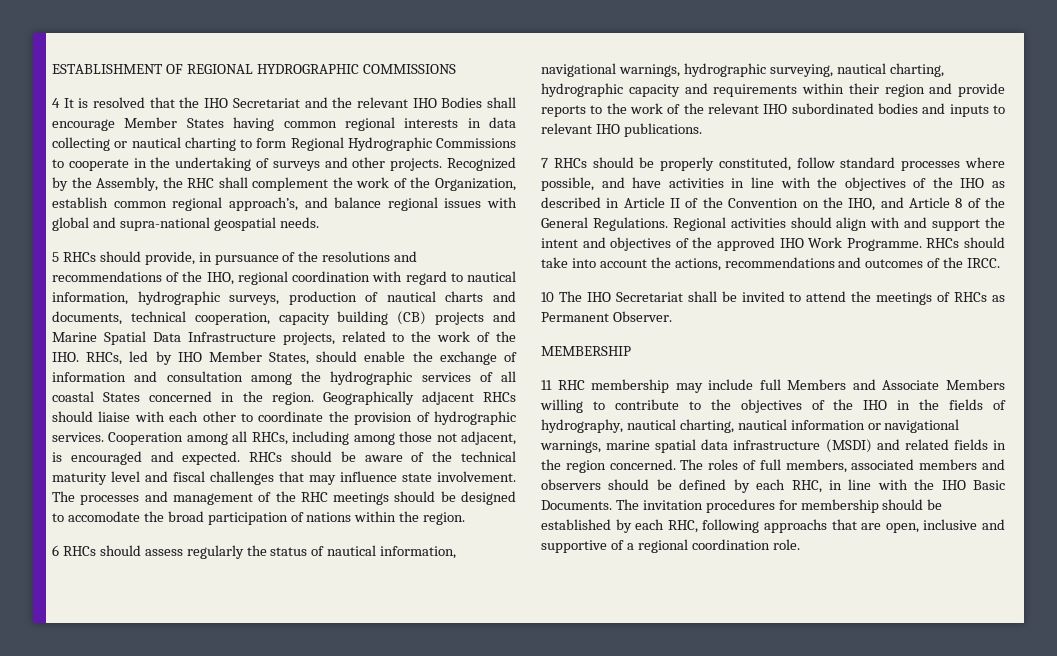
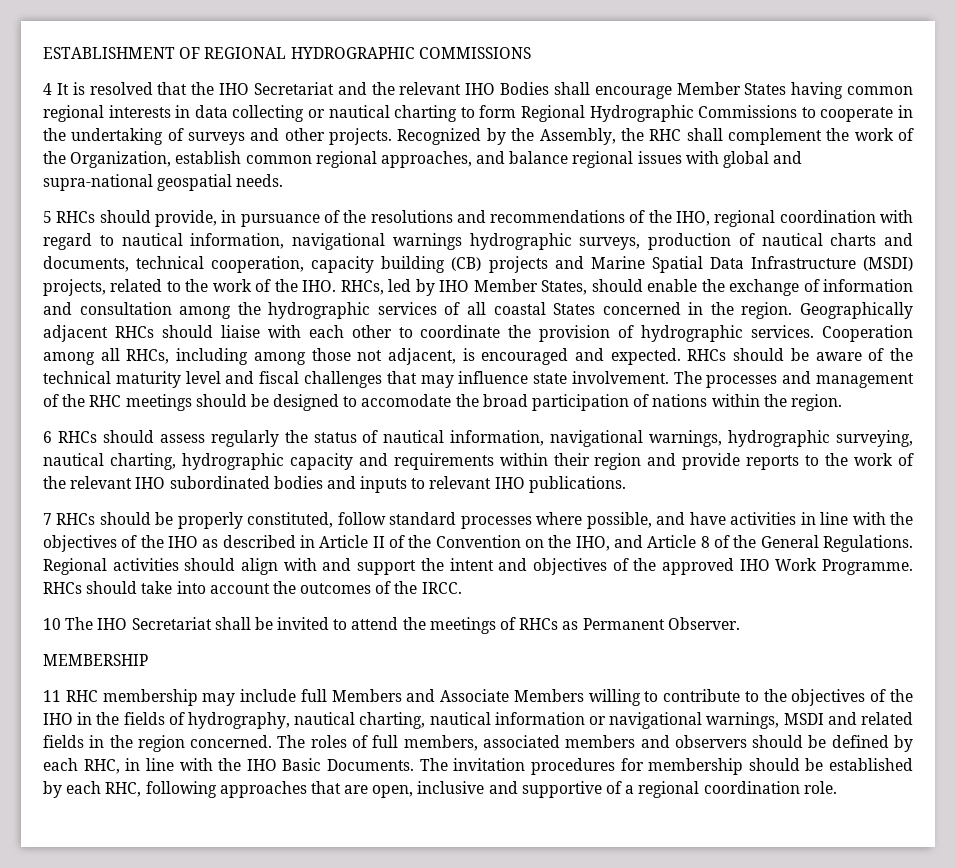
- Recognized by the Assembly, the RHC shall complement the work of the Organization, establish common regional approach’s, and balance regional issues with global and supra-national geospatial needs.
+ Recognized by the Assembly, the RHC shall complement the work of the Organization, establish common regional approaches, and balance regional issues with global and supra-national geospatial needs.
- 5 RHCs should provide, in pursuance of the resolutions and recommendations of the IHO, regional coordination with regard to nautical information, hydrographic surveys, production of nautical charts and documents, technical cooperation, capacity building (CB) projects and Marine Spatial Data Infrastructure projects, related to the work of the IHO. RHCs, led by IHO Member States, should enable the exchange of information and consultation among the hydrographic services of all coastal States concerned in the region.
+ 5 RHCs should provide, in pursuance of the resolutions and recommendations of the IHO, regional coordination with regard to nautical information, navigational warnings hydrographic surveys, production of nautical charts and documents, technical cooperation, capacity building (CB) projects and Marine Spatial Data Infrastructure (MSDI) projects, related to the work of the IHO. RHCs, led by IHO Member States, should enable the exchange of information and consultation among the hydrographic services of all coastal States concerned in the region.
- RHCs should take into account the actions, recommendations and outcomes of the IRCC.
+ RHCs should take into account the outcomes of the IRCC.
- 11 RHC membership may include full Members and Associate Members willing to contribute to the objectives of the IHO in the fields of hydrography, nautical charting, nautical information or navigational warnings, marine spatial data infrastructure (MSDI) and related fields in the region concerned.
+ 11 RHC membership may include full Members and Associate Members willing to contribute to the objectives of the IHO in the fields of hydrography, nautical charting, nautical information or navigational warnings, MSDI and related fields in the region concerned.
- The invitation procedures for membership should be established by each RHC, following approachs that are open, inclusive and supportive of a regional coordination role.
+ The invitation procedures for membership should be established by each RHC, following approaches that are open, inclusive and supportive of a regional coordination role.

